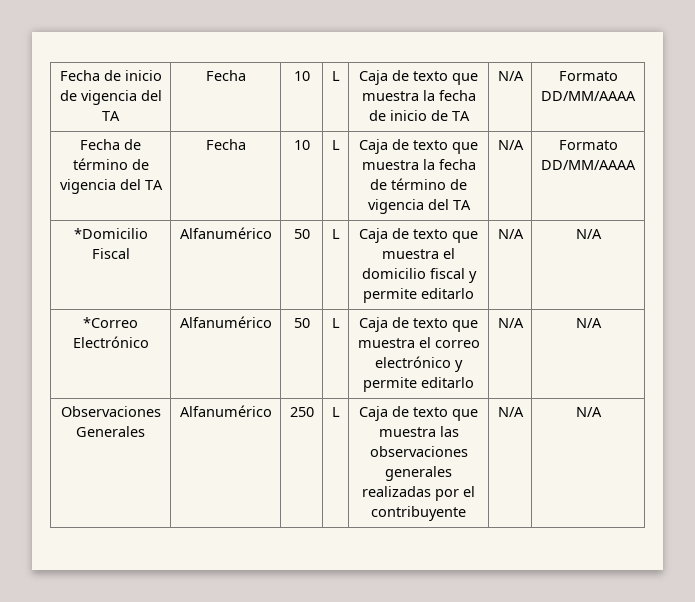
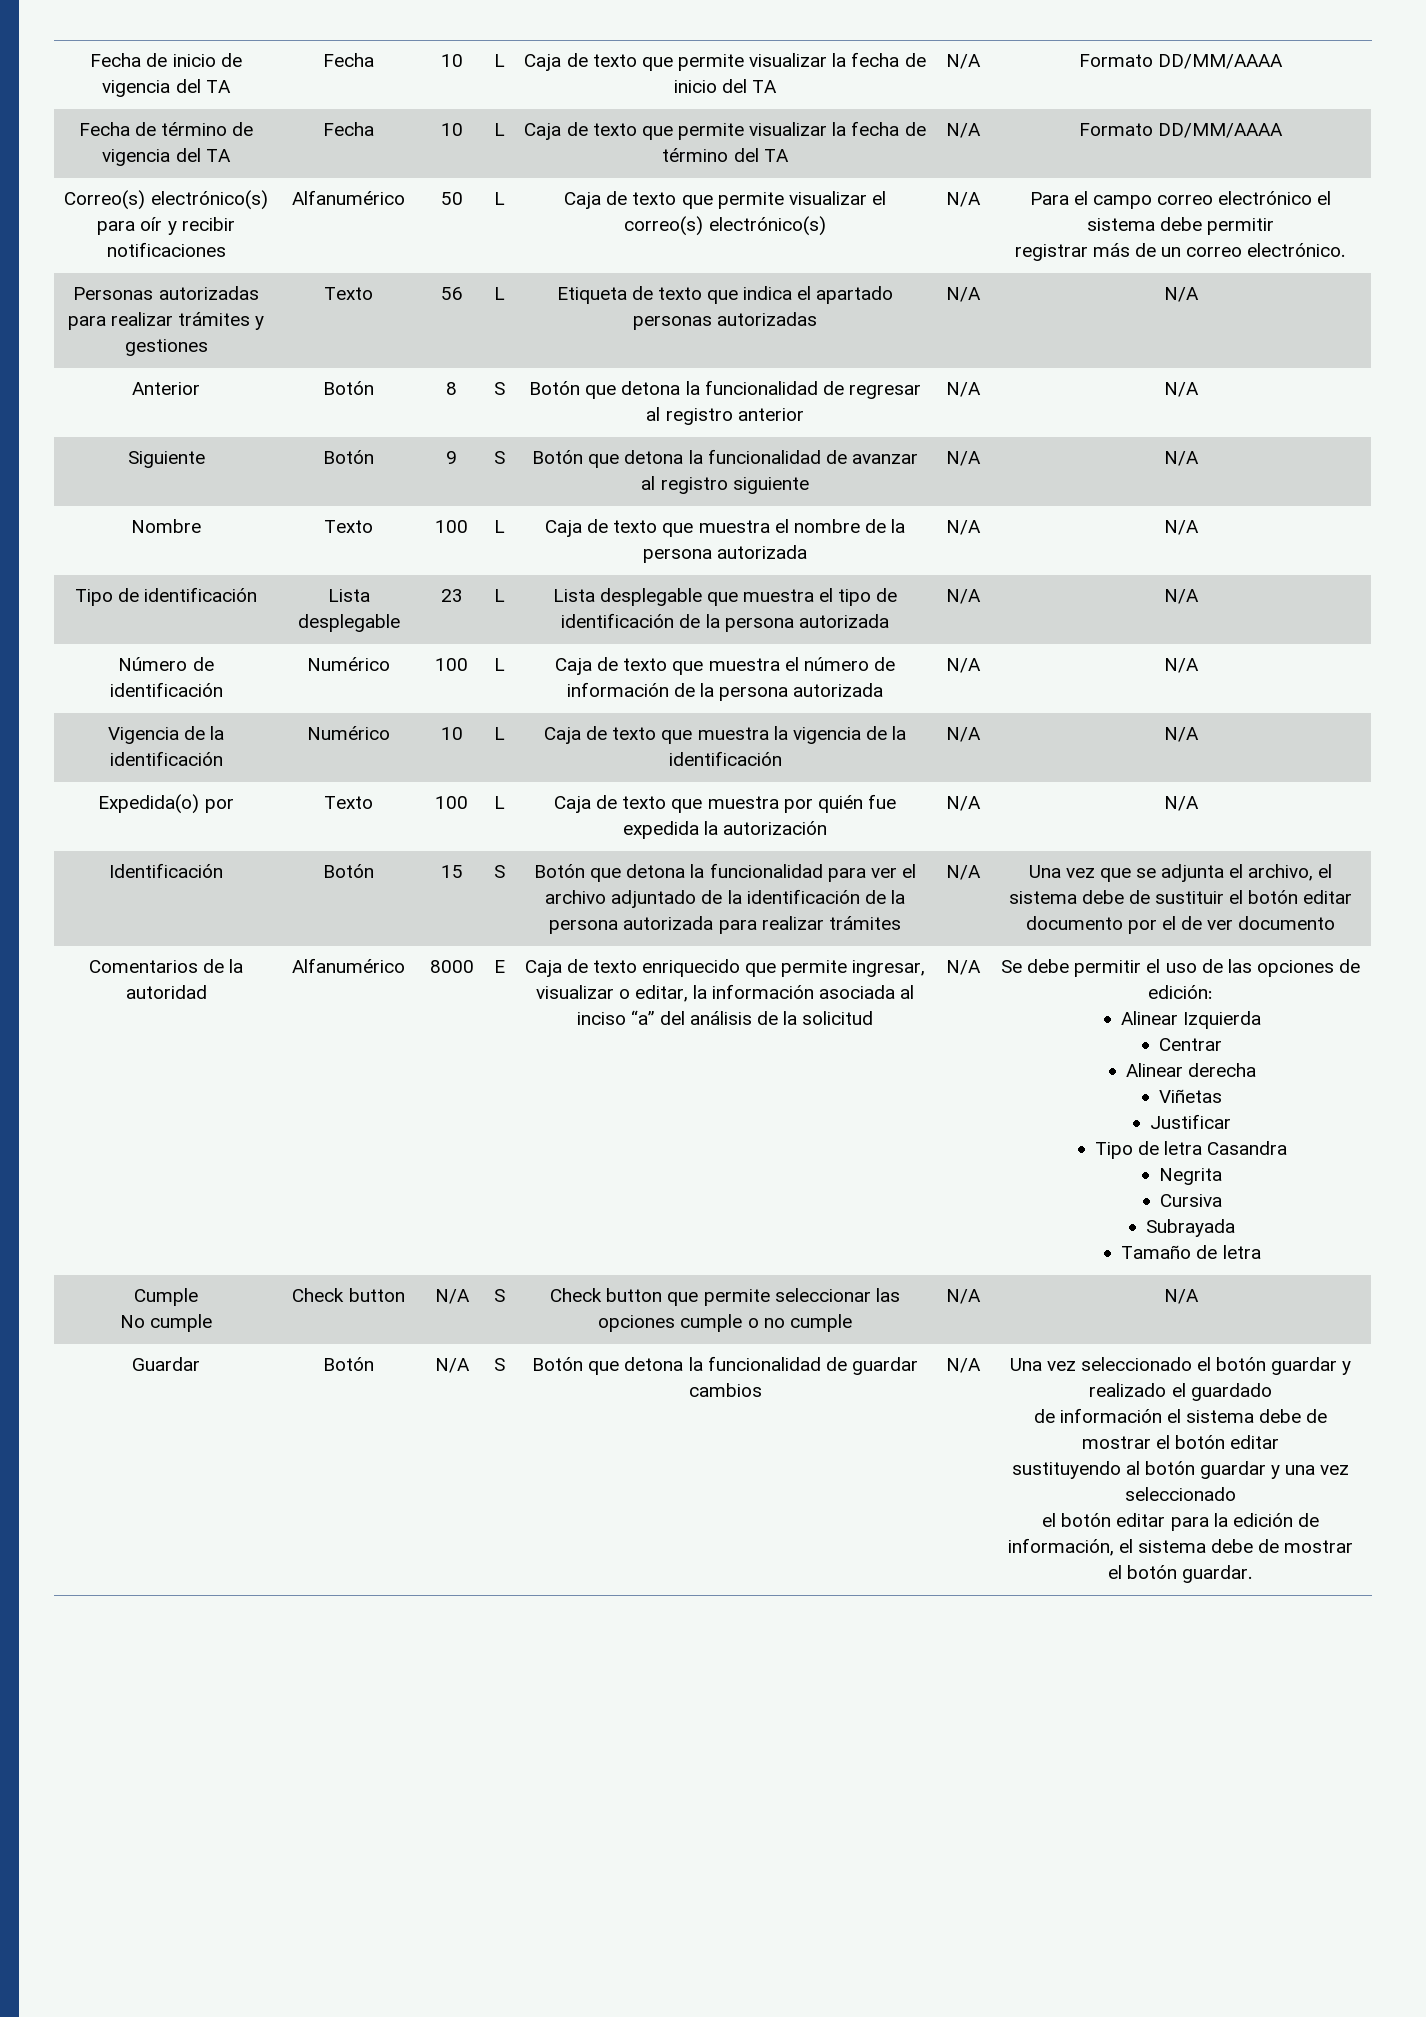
- Fecha de inicio de vigencia del TA | Fecha | 10 | L | Caja de texto que muestra la fecha de inicio de TA | N/A | Formato DD/MM/AAAA
+ Fecha de inicio de vigencia del TA | Fecha | 10 | L | Caja de texto que permite visualizar la fecha de inicio del TA | N/A | Formato DD/MM/AAAA
- Fecha de término de vigencia del TA | Fecha | 10 | L | Caja de texto que muestra la fecha de término de vigencia del TA | N/A | Formato DD/MM/AAAA
- *Domicilio Fiscal | Alfanumérico | 50 | L | Caja de texto que muestra el domicilio fiscal y permite editarlo | N/A | N/A
- *Correo Electrónico | Alfanumérico | 50 | L | Caja de texto que muestra el correo electrónico y permite editarlo | N/A | N/A
- Observaciones Generales | Alfanumérico | 250 | L | Caja de texto que muestra las observaciones generales realizadas por el contribuyente | N/A | N/A
+ Fecha de término de vigencia del TA | Fecha | 10 | L | Caja de texto que permite visualizar la fecha de término del TA | N/A | Formato DD/MM/AAAA
+ Correo(s) electrónico(s) para oír y recibir notificaciones | Alfanumérico | 50 | L | Caja de texto que permite visualizar el correo(s) electrónico(s) | N/A | Para el campo correo electrónico el sistema debe permitir
+ registrar más de un correo electrónico.
+ Personas autorizadas para realizar trámites y gestiones | Texto | 56 | L | Etiqueta de texto que indica el apartado personas autorizadas | N/A | N/A
+ Anterior | Botón | 8 | S | Botón que detona la funcionalidad de regresar al registro anterior | N/A | N/A
+ Siguiente | Botón | 9 | S | Botón que detona la funcionalidad de avanzar al registro siguiente | N/A | N/A
+ Nombre | Texto | 100 | L | Caja de texto que muestra el nombre de la persona autorizada | N/A | N/A
+ Tipo de identificación | Lista desplegable | 23 | L | Lista desplegable que muestra el tipo de identificación de la persona autorizada | N/A | N/A
+ Número de identificación | Numérico | 100 | L | Caja de texto que muestra el número de información de la persona autorizada | N/A | N/A
+ Vigencia de la identificación | Numérico | 10 | L | Caja de texto que muestra la vigencia de la identificación | N/A | N/A
+ Expedida(o) por | Texto | 100 | L | Caja de texto que muestra por quién fue expedida la autorización | N/A | N/A
+ Identificación | Botón | 15 | S | Botón que detona la funcionalidad para ver el archivo adjuntado de la identificación de la persona autorizada para realizar trámites | N/A | Una vez que se adjunta el archivo, el sistema debe de sustituir el botón editar documento por el de ver documento
+ Comentarios de la autoridad | Alfanumérico | 8000 | E | Caja de texto enriquecido que permite ingresar, visualizar o editar, la información asociada al inciso “a” del análisis de la solicitud | N/A | Se debe permitir el uso de las opciones de edición:
+ Alinear Izquierda
+ Centrar
+ Alinear derecha
+ Viñetas
+ Justificar
+ Tipo de letra Casandra
+ Negrita
+ Cursiva
+ Subrayada
+ Tamaño de letra
+ Cumple
+ No cumple | Check button | N/A | S | Check button que permite seleccionar las opciones cumple o no cumple | N/A | N/A
+ Guardar | Botón | N/A | S | Botón que detona la funcionalidad de guardar cambios | N/A | Una vez seleccionado el botón guardar y realizado el guardado
+ de información el sistema debe de mostrar el botón editar
+ sustituyendo al botón guardar y una vez seleccionado
+ el botón editar para la edición de información, el sistema debe de mostrar el botón guardar.

